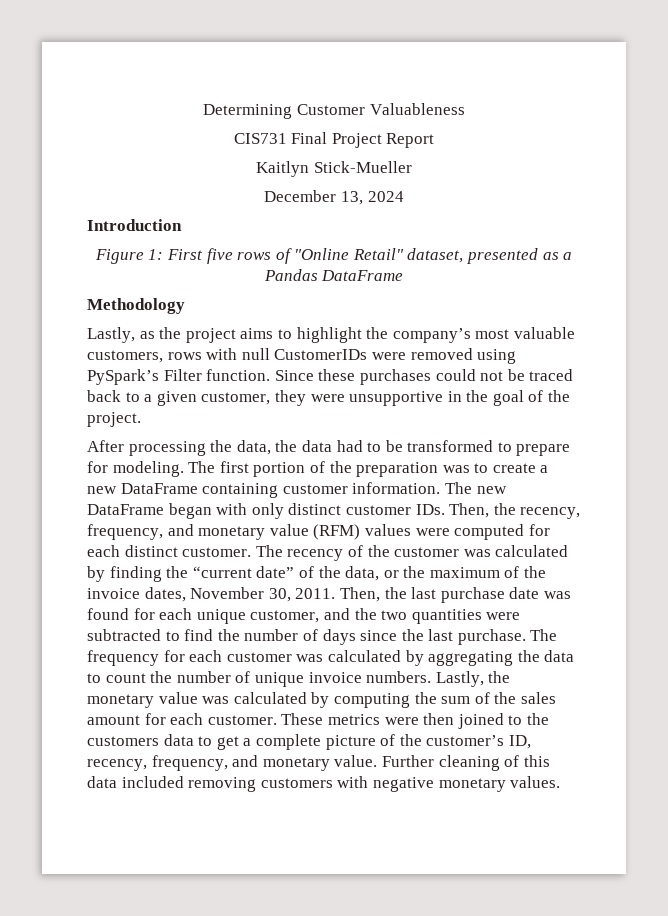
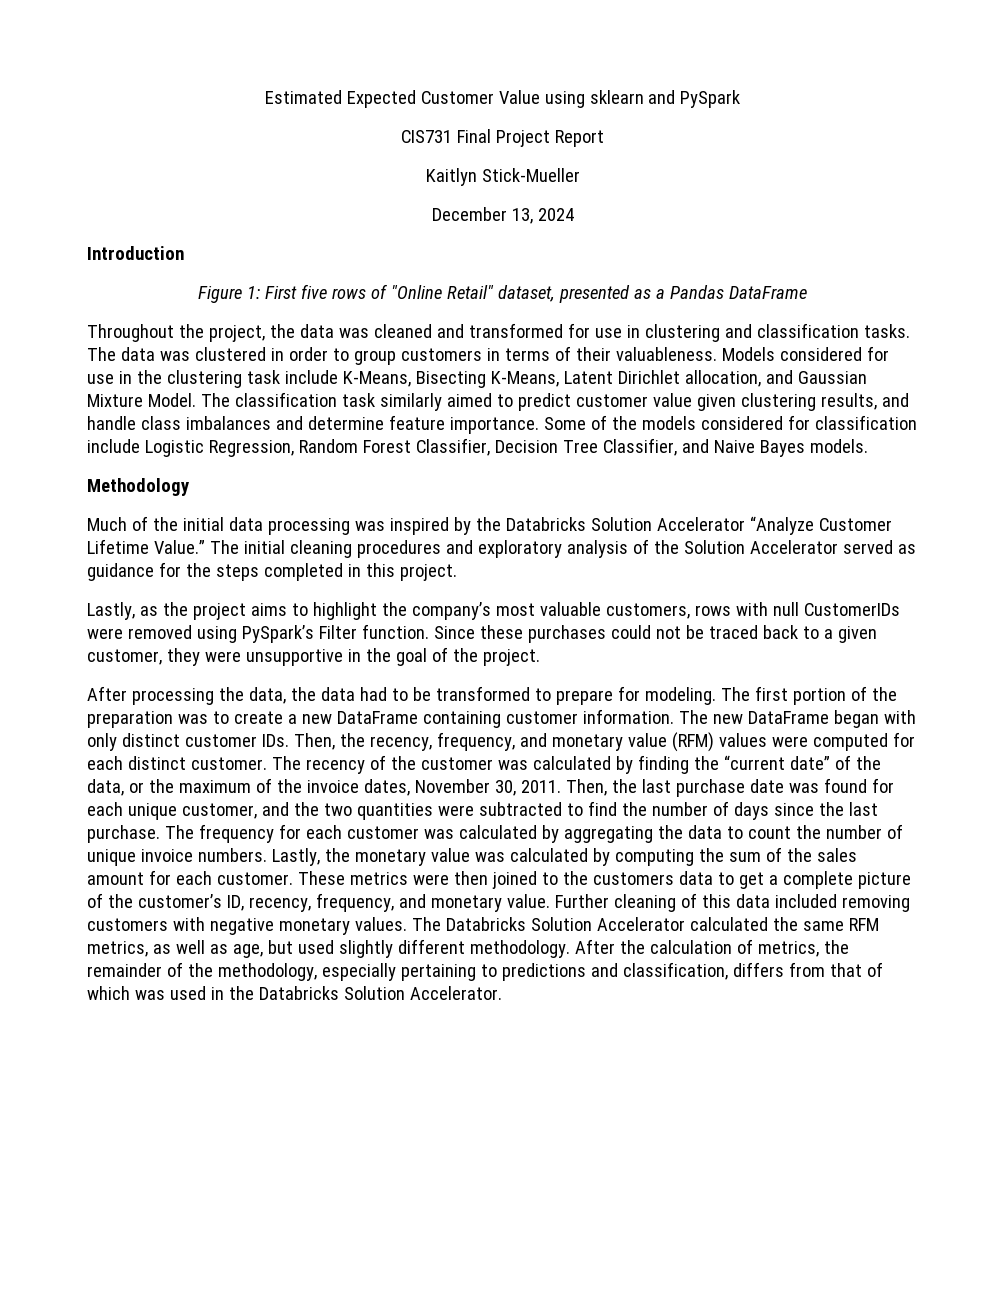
- Determining Customer Valuableness
+ Estimated Expected Customer Value using sklearn and PySpark
+ Throughout the project, the data was cleaned and transformed for use in clustering and classification tasks. The data was clustered in order to group customers in terms of their valuableness. Models considered for use in the clustering task include K-Means, Bisecting K-Means, Latent Dirichlet allocation, and Gaussian Mixture Model. The classification task similarly aimed to predict customer value given clustering results, and handle class imbalances and determine feature importance. Some of the models considered for classification include Logistic Regression, Random Forest Classifier, Decision Tree Classifier, and Naive Bayes models.
  Methodology
+ Much of the initial data processing was inspired by the Databricks Solution Accelerator “Analyze Customer Lifetime Value.” The initial cleaning procedures and exploratory analysis of the Solution Accelerator served as guidance for the steps completed in this project.
+ The Databricks Solution Accelerator calculated the same RFM metrics, as well as age, but used slightly different methodology. After the calculation of metrics, the remainder of the methodology, especially pertaining to predictions and classification, differs from that of which was used in the Databricks Solution Accelerator.

